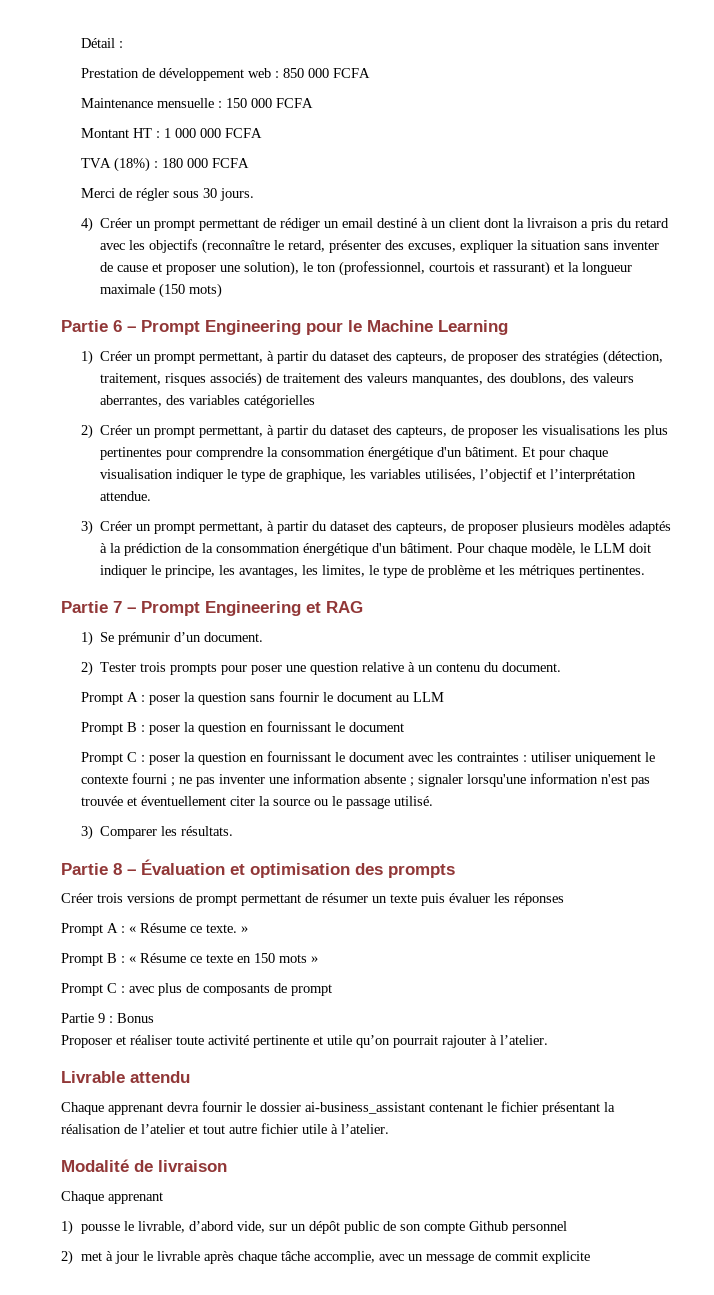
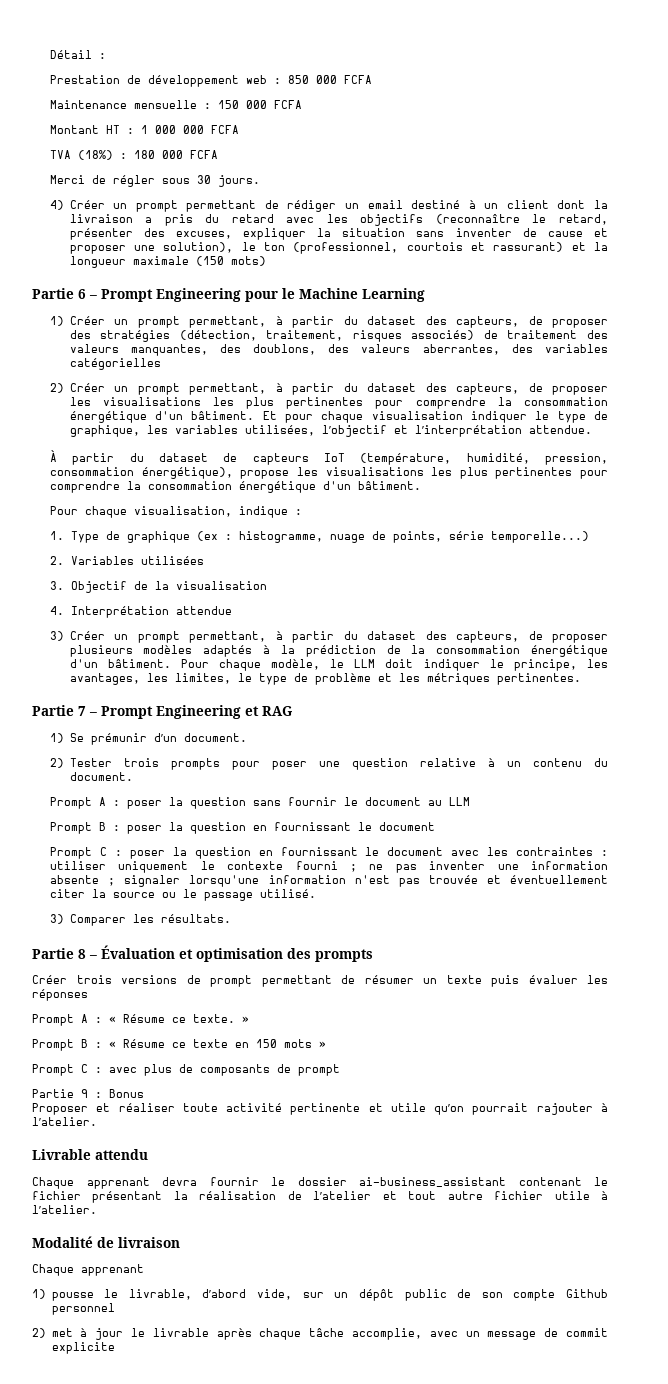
+ À partir du dataset de capteurs IoT (température, humidité, pression, consommation énergétique), propose les visualisations les plus pertinentes pour comprendre la consommation énergétique d'un bâtiment.
+ Pour chaque visualisation, indique :
+ 1. Type de graphique (ex : histogramme, nuage de points, série temporelle...)
+ 2. Variables utilisées
+ 3. Objectif de la visualisation
+ 4. Interprétation attendue

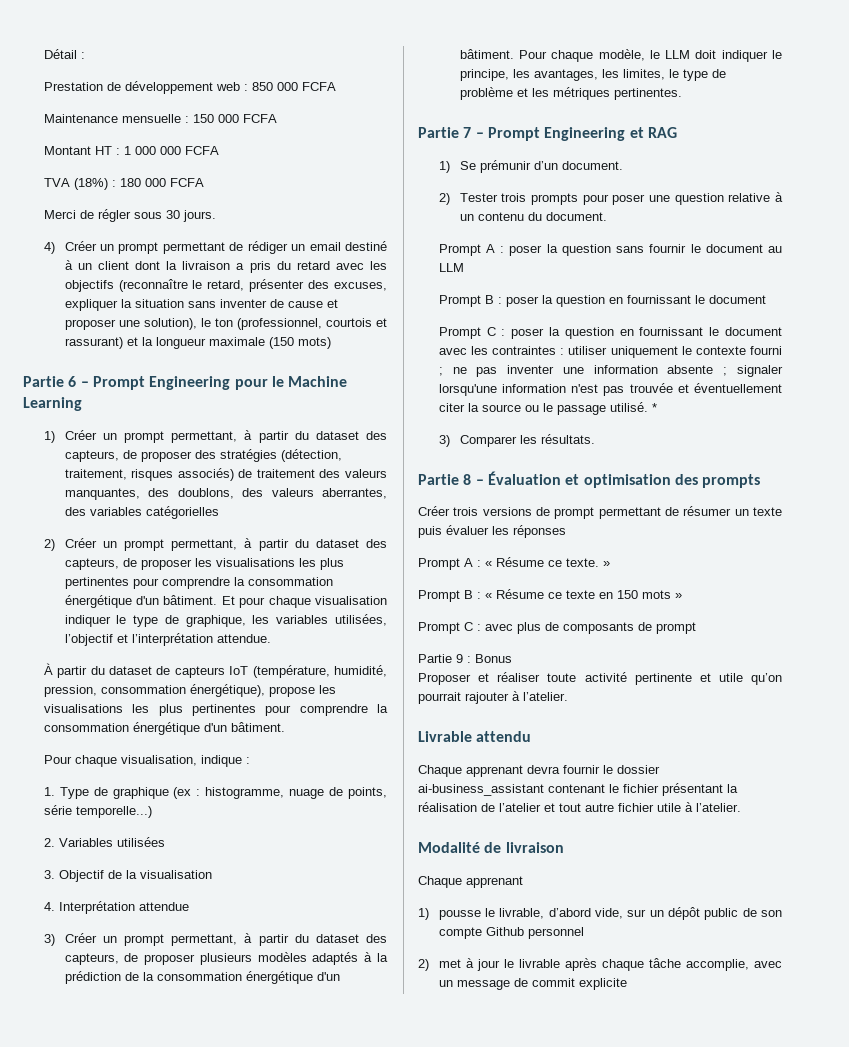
+ *

